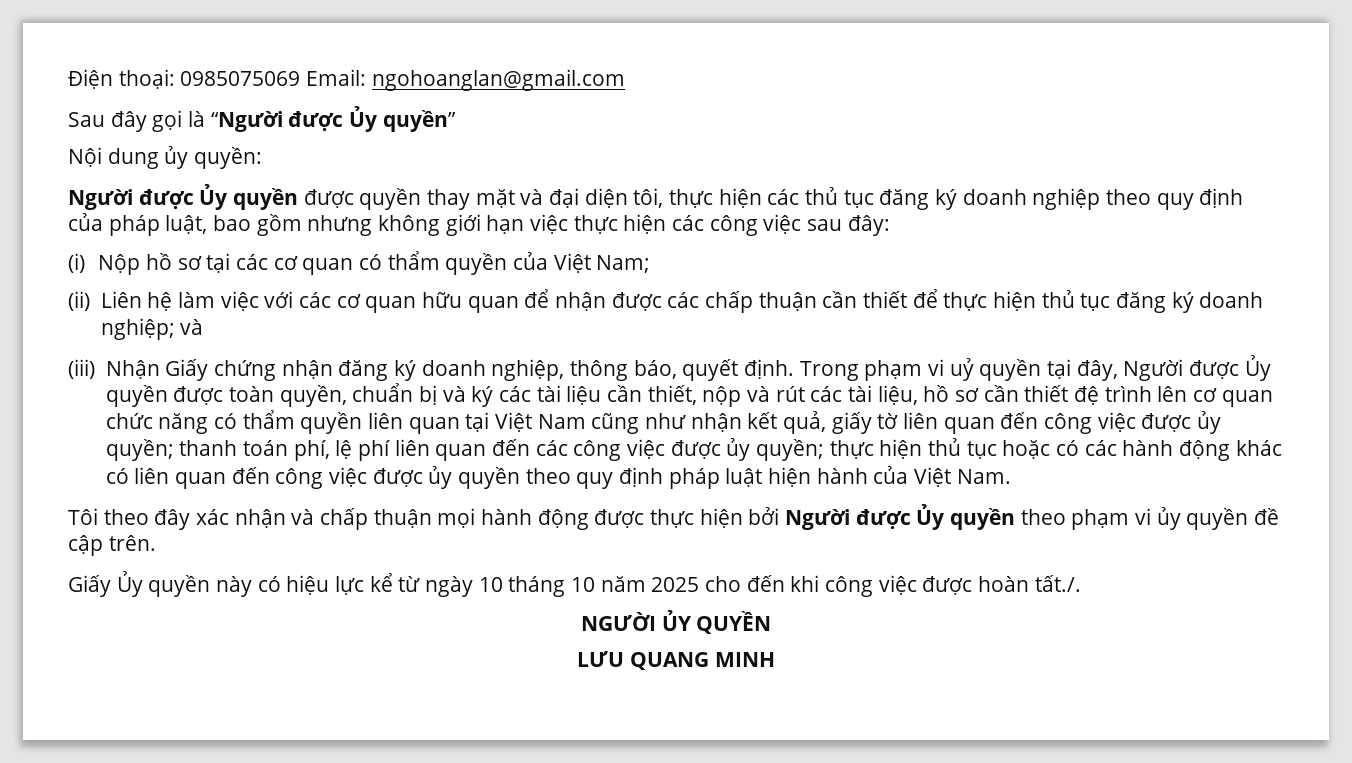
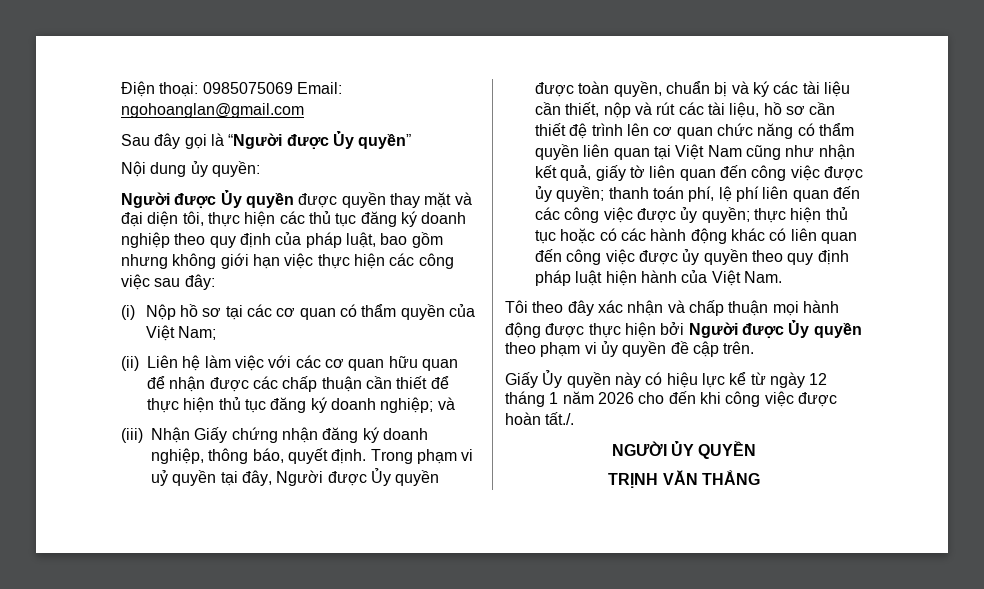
- Giấy Ủy quyền này có hiệu lực kể từ ngày 10 tháng 10 năm 2025 cho đến khi công việc được hoàn tất./.
+ Giấy Ủy quyền này có hiệu lực kể từ ngày 12 tháng 1 năm 2026 cho đến khi công việc được hoàn tất./.
- LƯU QUANG MINH
+ TRỊNH VĂN THẮNG

